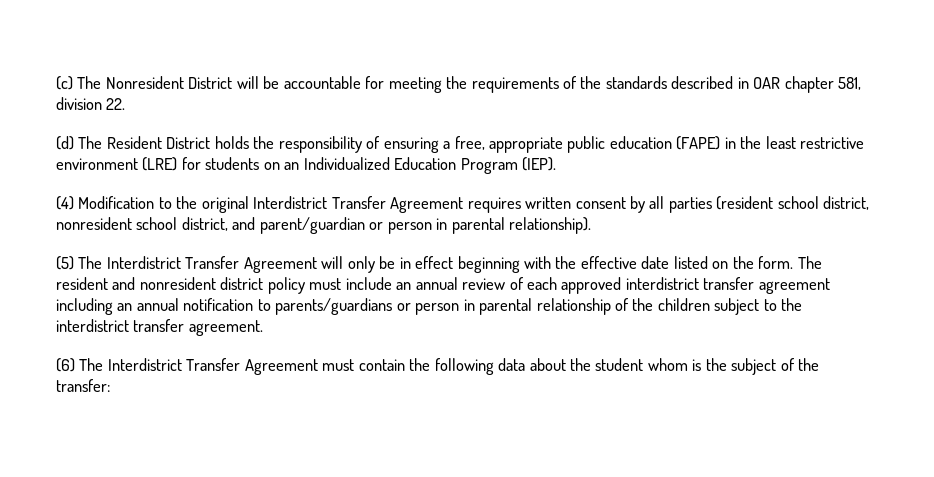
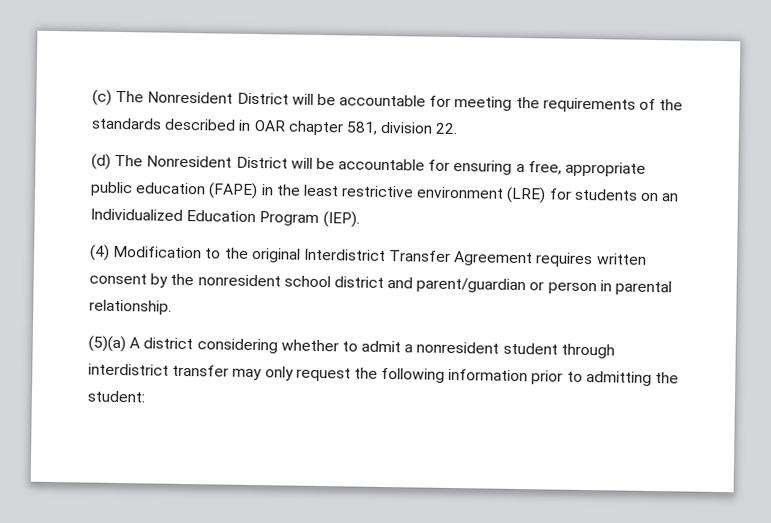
- (d) The Resident District holds the responsibility of ensuring a free, appropriate public education (FAPE) in the least restrictive environment (LRE) for students on an Individualized Education Program (IEP).
+ (d) The Nonresident District will be accountable for ensuring a free, appropriate public education (FAPE) in the least restrictive environment (LRE) for students on an Individualized Education Program (IEP).
- (4) Modification to the original Interdistrict Transfer Agreement requires written consent by all parties (resident school district, nonresident school district, and parent/guardian or person in parental relationship).
- (5) The Interdistrict Transfer Agreement will only be in effect beginning with the effective date listed on the form. The resident and nonresident district policy must include an annual review of each approved interdistrict transfer agreement including an annual notification to parents/guardians or person in parental relationship of the children subject to the interdistrict transfer agreement.
- (6) The Interdistrict Transfer Agreement must contain the following data about the student whom is the subject of the transfer:
+ (4) Modification to the original Interdistrict Transfer Agreement requires written consent by the nonresident school district and parent/guardian or person in parental relationship.
+ (5)(a) A district considering whether to admit a nonresident student through interdistrict transfer may only request the following information prior to admitting the student:

